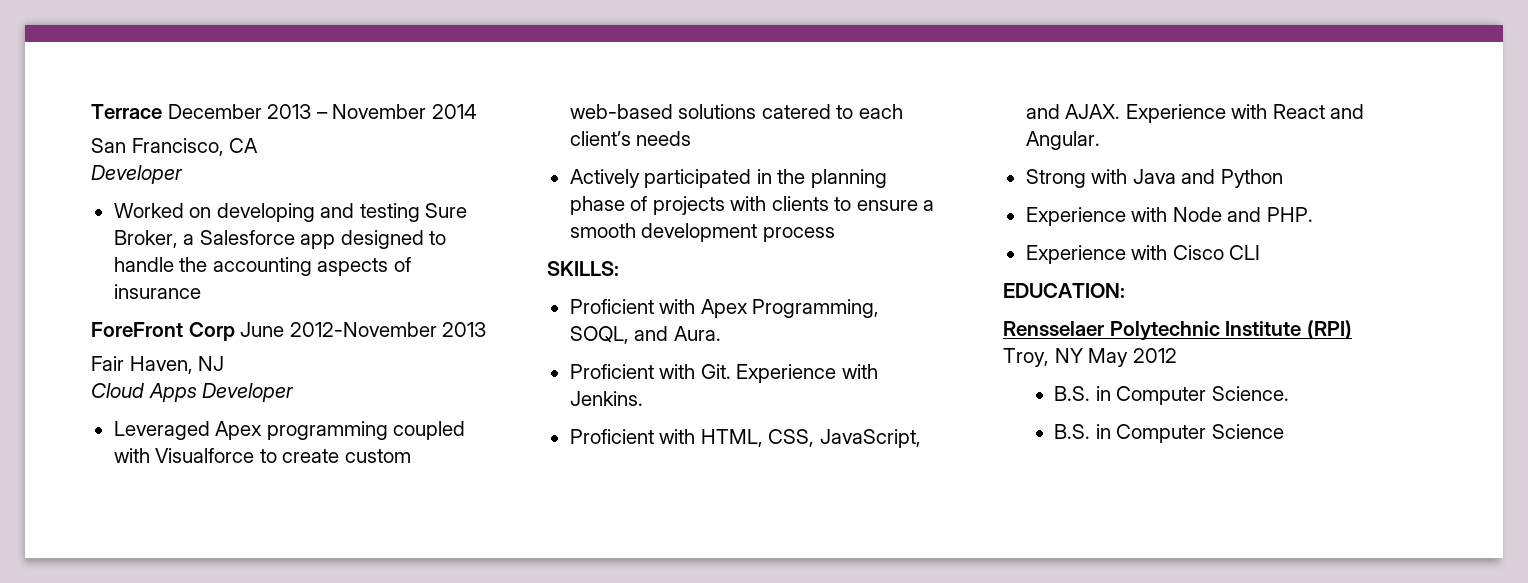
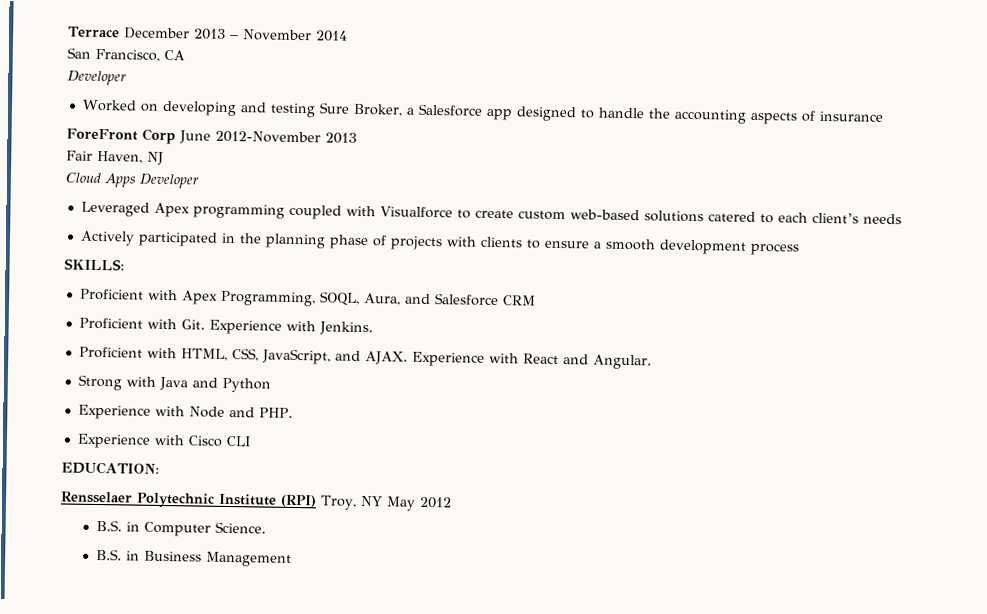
- Proficient with Apex Programming, SOQL, and Aura.
+ Proficient with Apex Programming, SOQL, Aura, and Salesforce CRM
- B.S. in Computer Science
+ B.S. in Business Management

